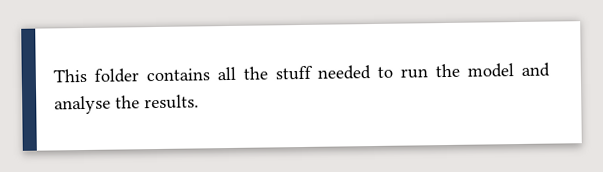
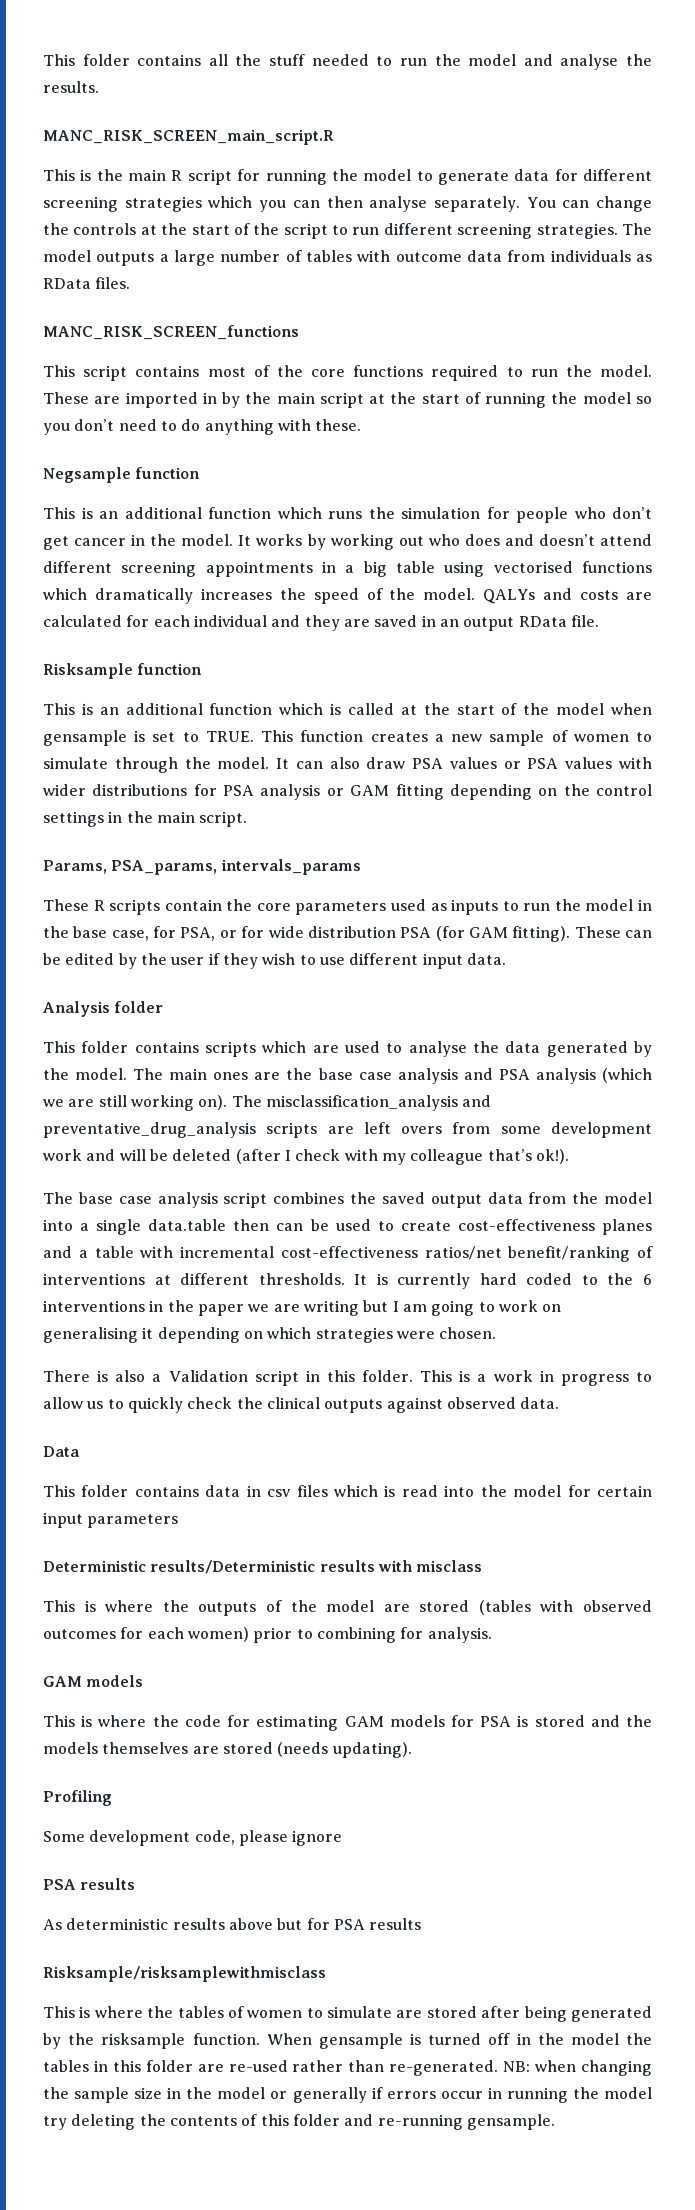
+ MANC_RISK_SCREEN_main_script.R
+ This is the main R script for running the model to generate data for different screening strategies which you can then analyse separately. You can change the controls at the start of the script to run different screening strategies. The model outputs a large number of tables with outcome data from individuals as RData files.
+ MANC_RISK_SCREEN_functions
+ This script contains most of the core functions required to run the model. These are imported in by the main script at the start of running the model so you don’t need to do anything with these.
+ Negsample function
+ This is an additional function which runs the simulation for people who don’t get cancer in the model. It works by working out who does and doesn’t attend different screening appointments in a big table using vectorised functions which dramatically increases the speed of the model. QALYs and costs are calculated for each individual and they are saved in an output RData file.
+ Risksample function
+ This is an additional function which is called at the start of the model when gensample is set to TRUE. This function creates a new sample of women to simulate through the model. It can also draw PSA values or PSA values with wider distributions for PSA analysis or GAM fitting depending on the control settings in the main script.
+ Params, PSA_params, intervals_params
+ These R scripts contain the core parameters used as inputs to run the model in the base case, for PSA, or for wide distribution PSA (for GAM fitting). These can be edited by the user if they wish to use different input data.
+ Analysis folder
+ This folder contains scripts which are used to analyse the data generated by the model. The main ones are the base case analysis and PSA analysis (which we are still working on). The misclassification_analysis and preventative_drug_analysis scripts are left overs from some development work and will be deleted (after I check with my colleague that’s ok!).
+ The base case analysis script combines the saved output data from the model into a single data.table then can be used to create cost-effectiveness planes and a table with incremental cost-effectiveness ratios/net benefit/ranking of interventions at different thresholds. It is currently hard coded to the 6 interventions in the paper we are writing but I am going to work on generalising it depending on which strategies were chosen.
+ There is also a Validation script in this folder. This is a work in progress to allow us to quickly check the clinical outputs against observed data.
+ Data
+ This folder contains data in csv files which is read into the model for certain input parameters
+ Deterministic results/Deterministic results with misclass
+ This is where the outputs of the model are stored (tables with observed outcomes for each women) prior to combining for analysis.
+ GAM models
+ This is where the code for estimating GAM models for PSA is stored and the models themselves are stored (needs updating).
+ Profiling
+ Some development code, please ignore
+ PSA results
+ As deterministic results above but for PSA results
+ Risksample/risksamplewithmisclass
+ This is where the tables of women to simulate are stored after being generated by the risksample function. When gensample is turned off in the model the tables in this folder are re-used rather than re-generated. NB: when changing the sample size in the model or generally if errors occur in running the model try deleting the contents of this folder and re-running gensample.

